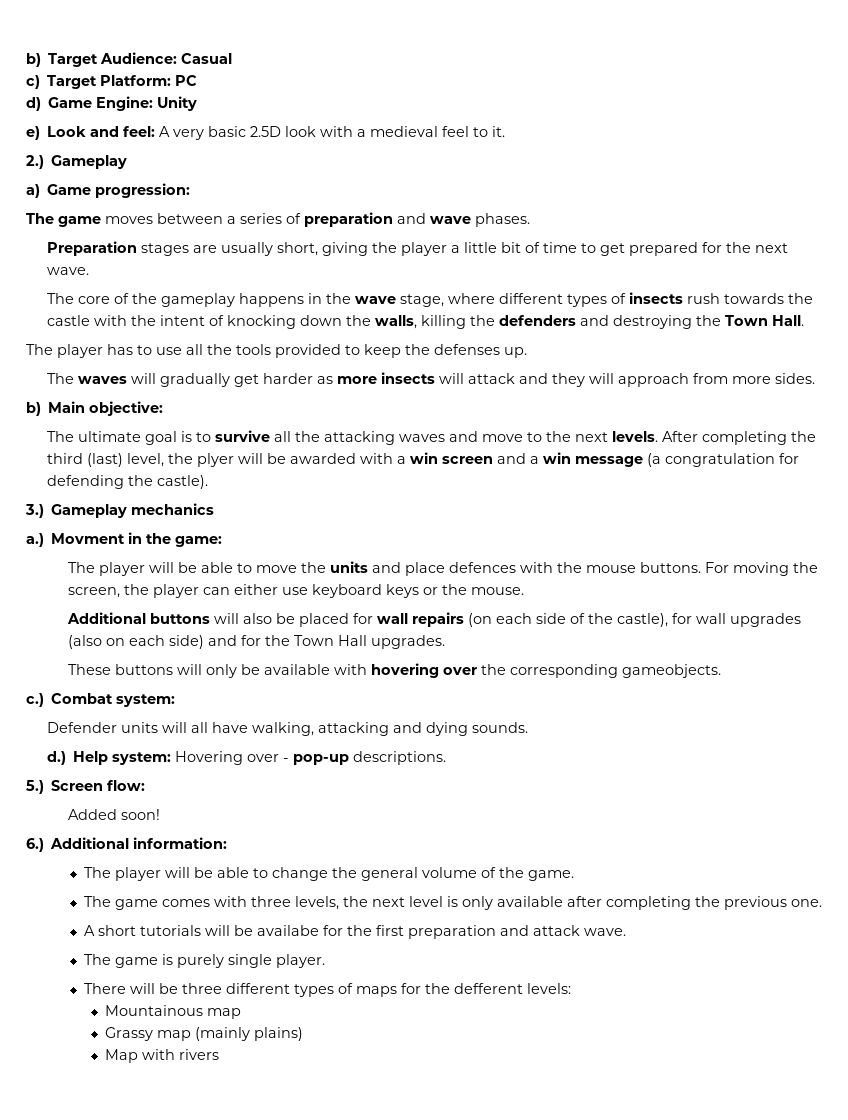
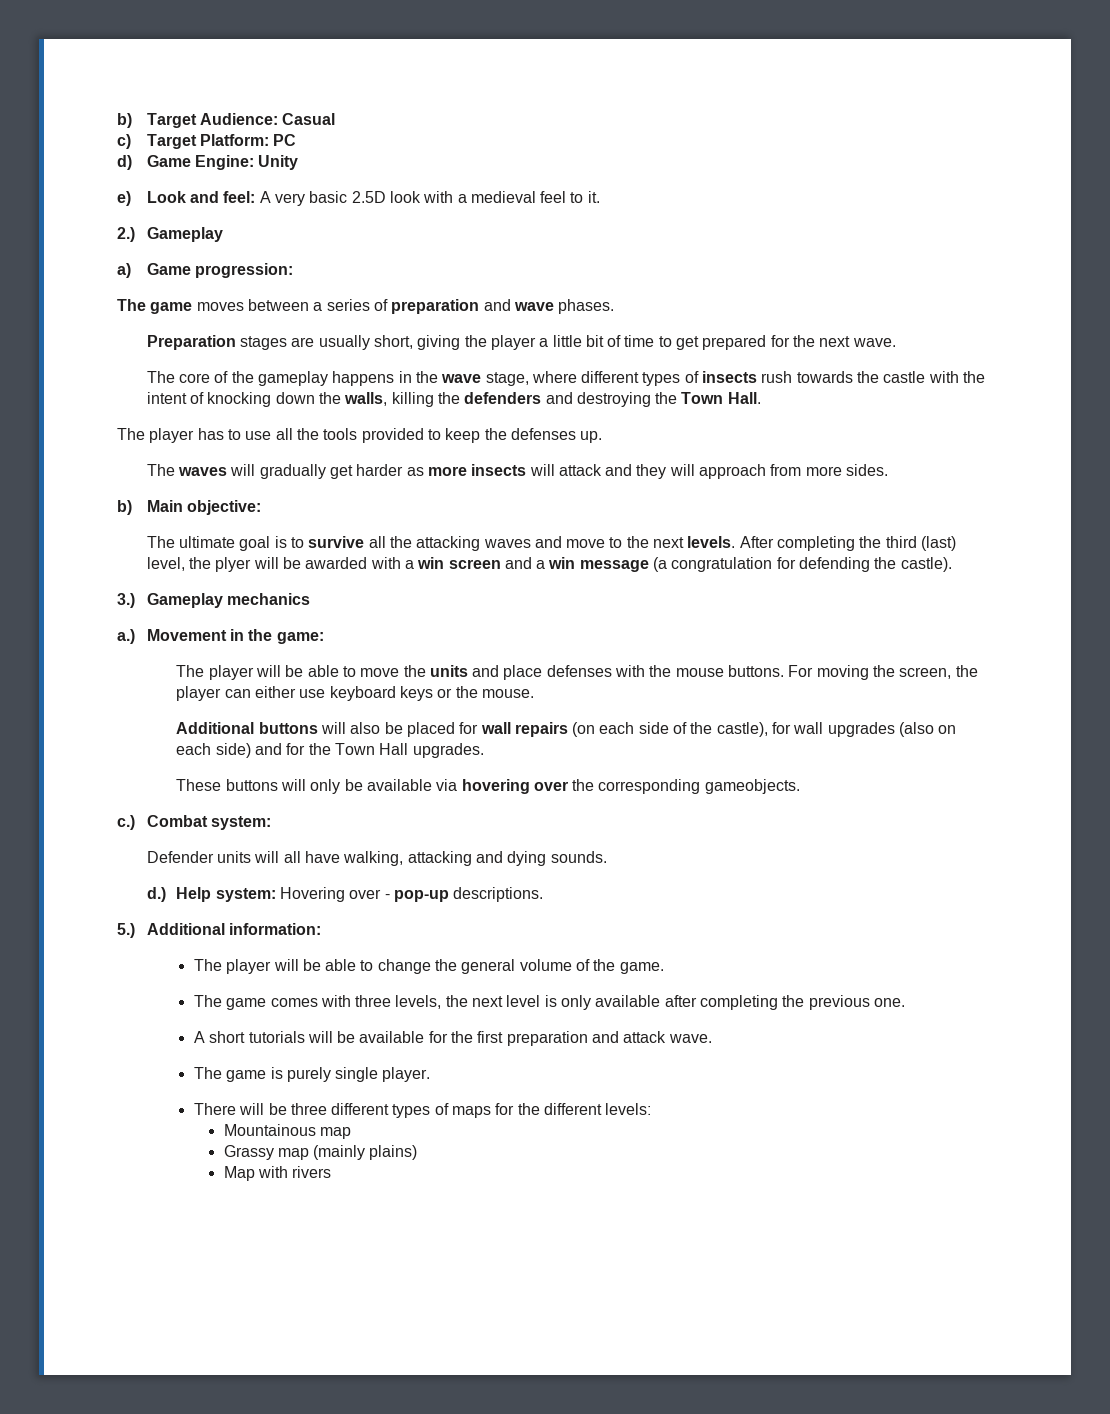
- Movment in the game:
+ Movement in the game:
- The player will be able to move the units and place defences with the mouse buttons.
+ The player will be able to move the units and place defenses with the mouse buttons.
- These buttons will only be available with hovering over the corresponding gameobjects.
+ These buttons will only be available via hovering over the corresponding gameobjects.
- 5.) Screen flow:
- Added soon!
- 6.) Additional information:
+ 5.) Additional information:
- A short tutorials will be availabe for the first preparation and attack wave.
+ A short tutorials will be available for the first preparation and attack wave.
- There will be three different types of maps for the defferent levels:
+ There will be three different types of maps for the different levels:

